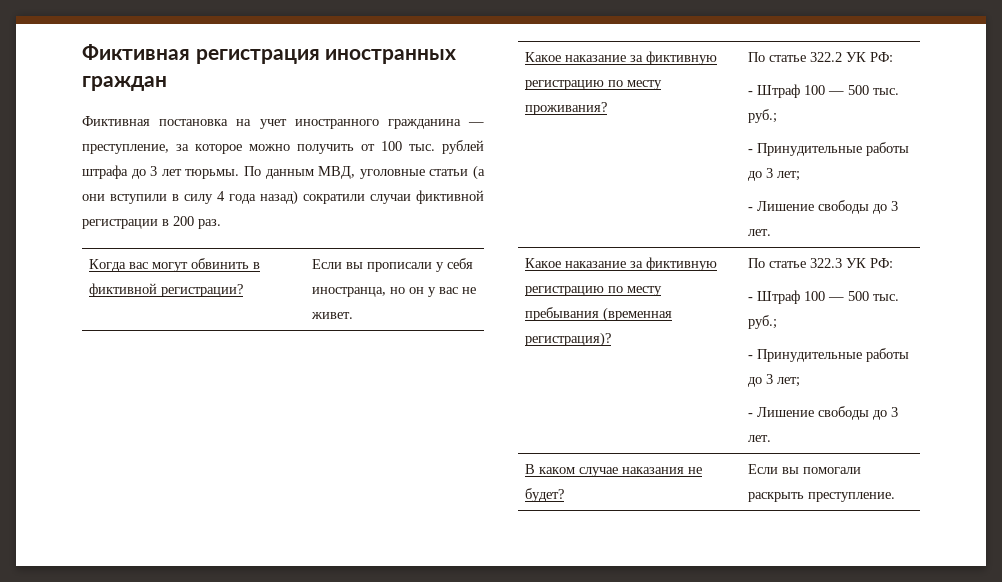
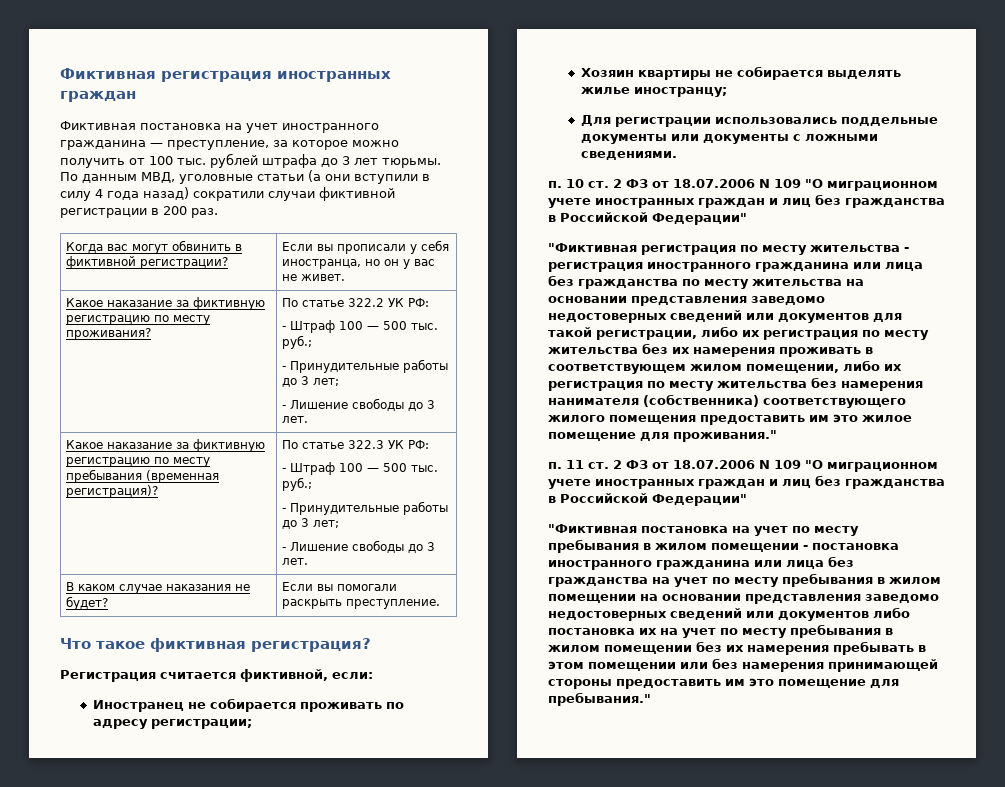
+ Что такое фиктивная регистрация?
+ Регистрация считается фиктивной, если:
+ Иностранец не собирается проживать по адресу регистрации;
+ Хозяин квартиры не собирается выделять жилье иностранцу;
+ Для регистрации использовались поддельные документы или документы с ложными сведениями.
+ п. 10 ст. 2 ФЗ от 18.07.2006 N 109 "О миграционном учете иностранных граждан и лиц без гражданства в Российской Федерации"
+ "Фиктивная регистрация по месту жительства - регистрация иностранного гражданина или лица без гражданства по месту жительства на основании представления заведомо недостоверных сведений или документов для такой регистрации, либо их регистрация по месту жительства без их намерения проживать в соответствующем жилом помещении, либо их регистрация по месту жительства без намерения нанимателя (собственника) соответствующего жилого помещения предоставить им это жилое помещение для проживания."
+ п. 11 ст. 2 ФЗ от 18.07.2006 N 109 "О миграционном учете иностранных граждан и лиц без гражданства в Российской Федерации"
+ "Фиктивная постановка на учет по месту пребывания в жилом помещении - постановка иностранного гражданина или лица без гражданства на учет по месту пребывания в жилом помещении на основании представления заведомо недостоверных сведений или документов либо постановка их на учет по месту пребывания в жилом помещении без их намерения пребывать в этом помещении или без намерения принимающей стороны предоставить им это помещение для пребывания."

